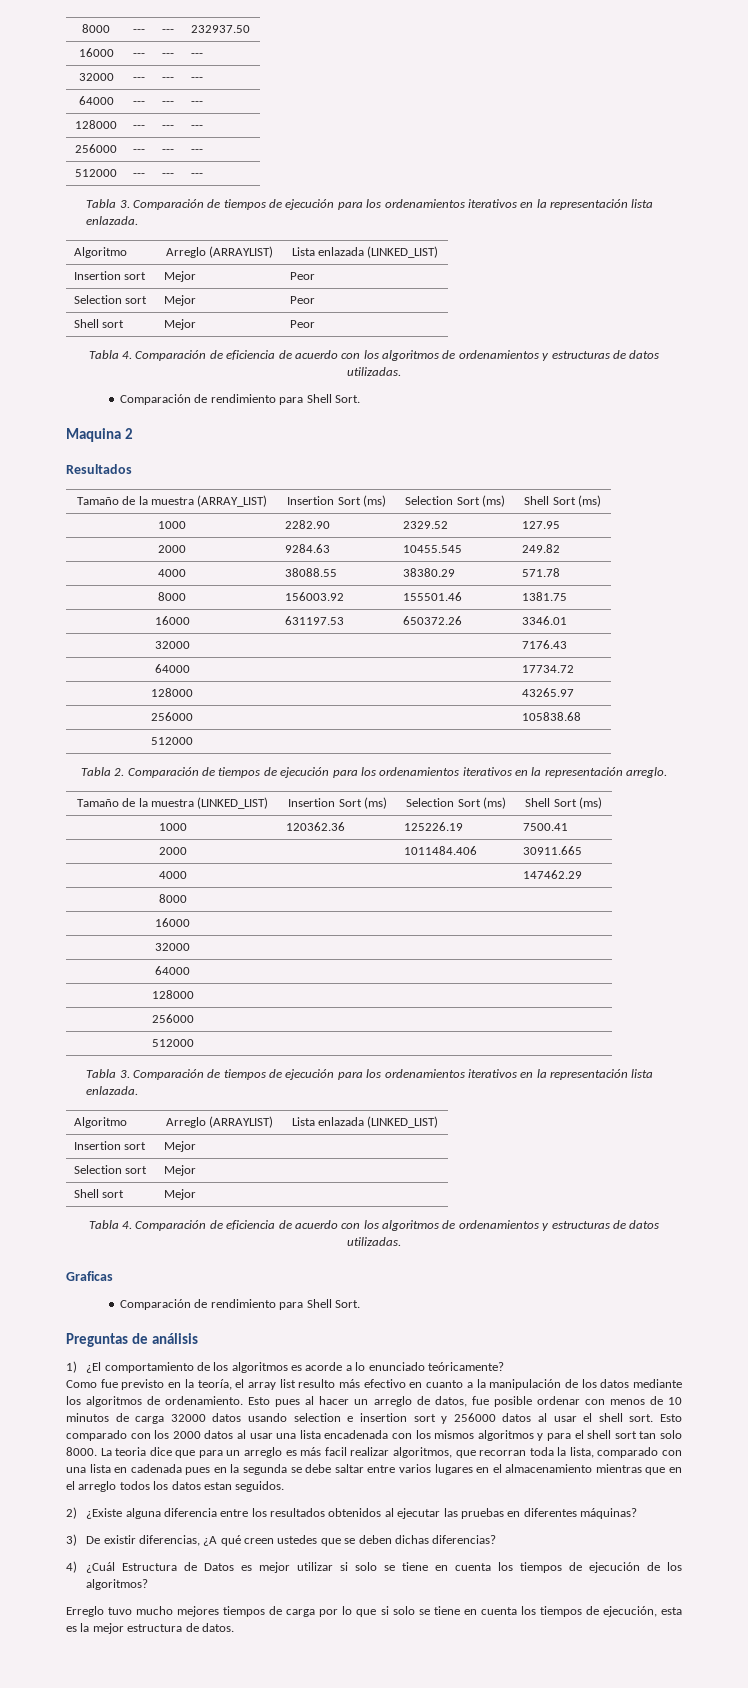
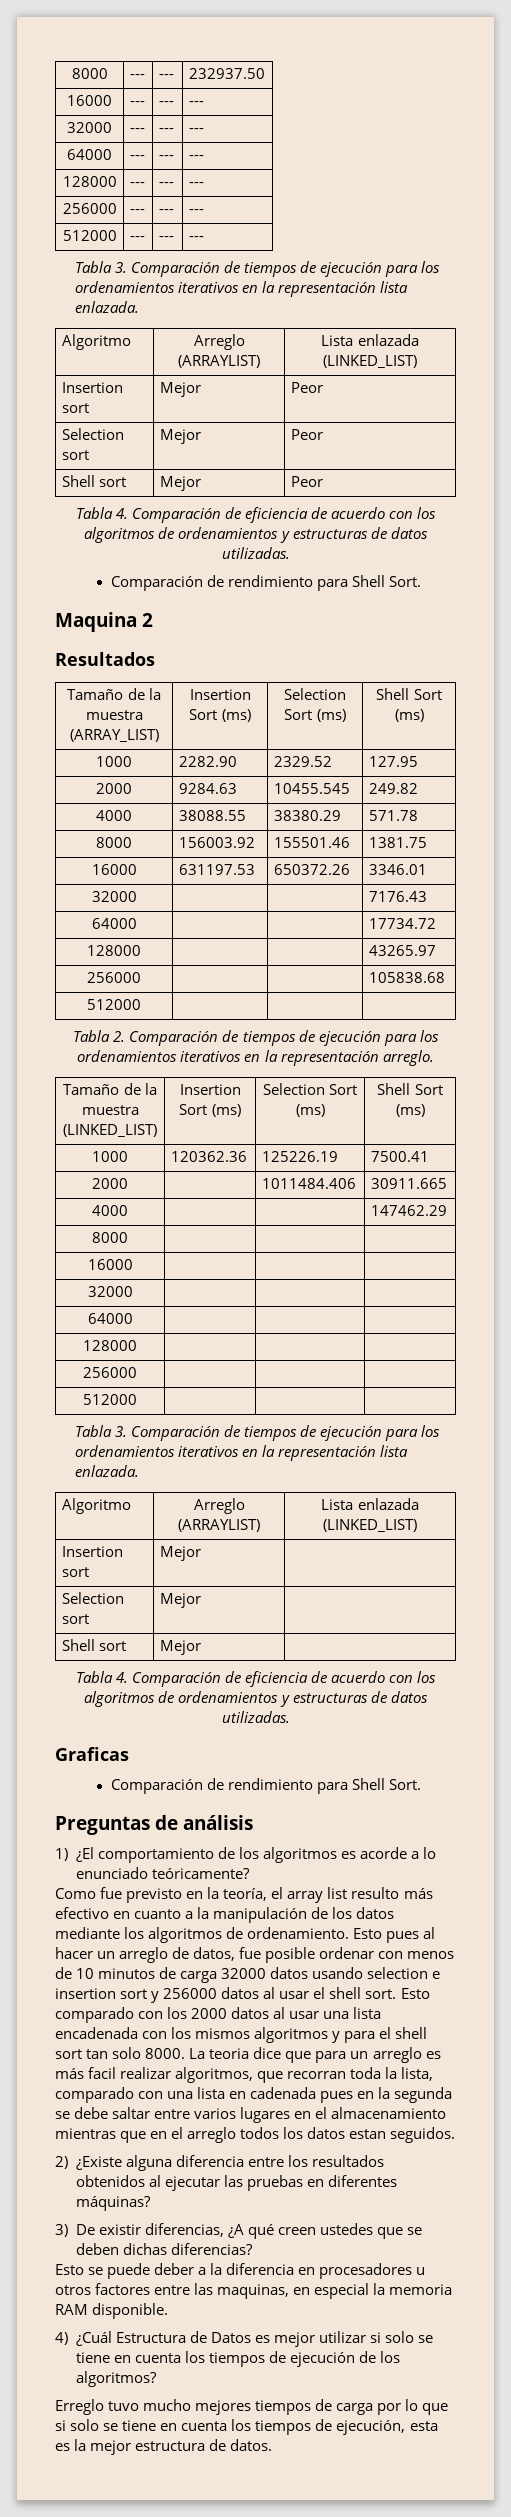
+ Esto se puede deber a la diferencia en procesadores u otros factores entre las maquinas, en especial la memoria RAM disponible.

